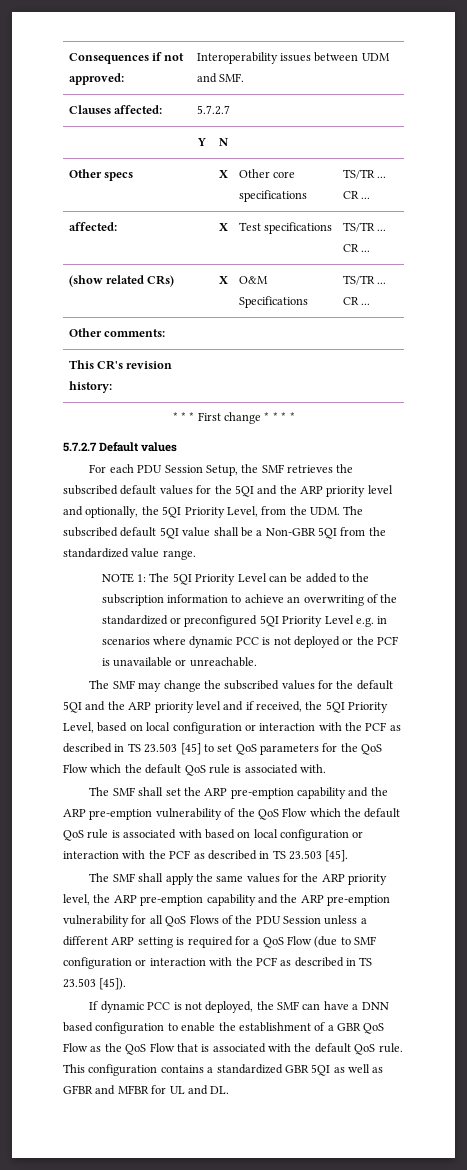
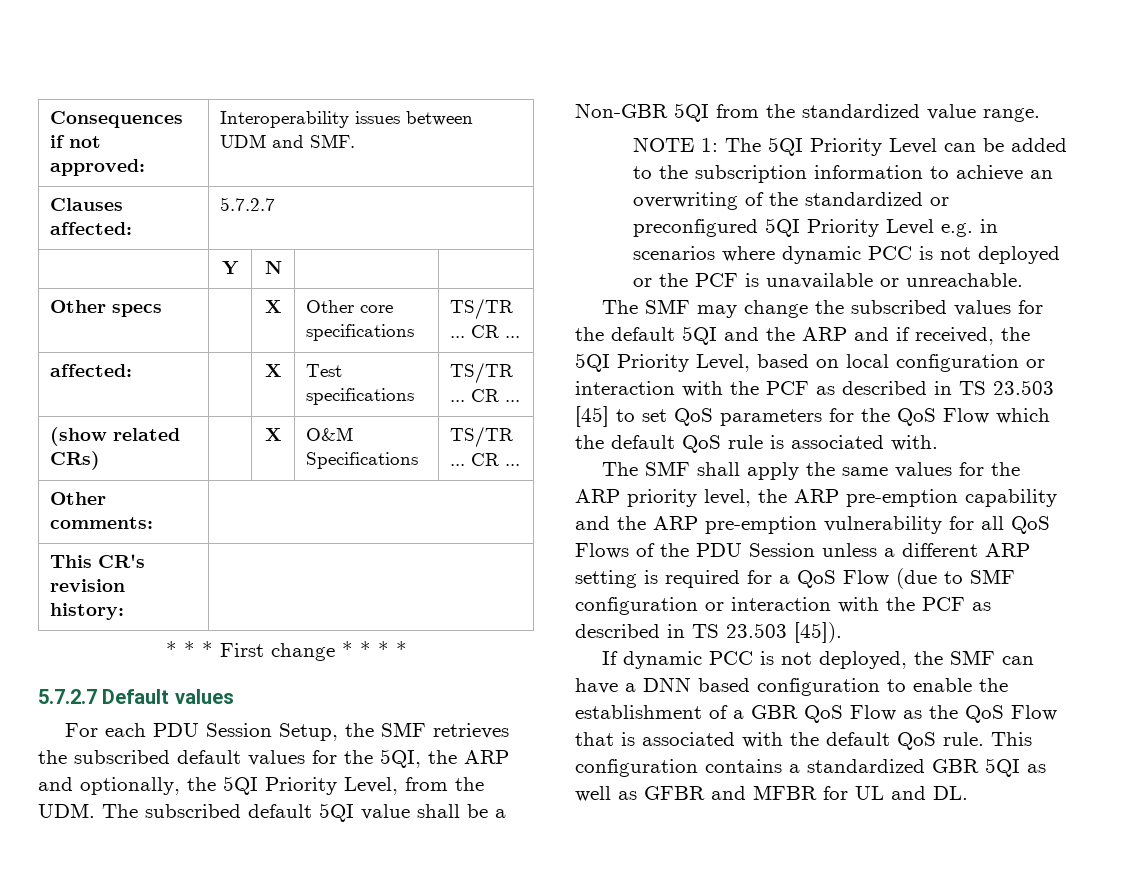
- For each PDU Session Setup, the SMF retrieves the subscribed default values for the 5QI and the ARP priority level and optionally, the 5QI Priority Level, from the UDM. The subscribed default 5QI value shall be a Non-GBR 5QI from the standardized value range.
+ For each PDU Session Setup, the SMF retrieves the subscribed default values for the 5QI, the ARP and optionally, the 5QI Priority Level, from the UDM. The subscribed default 5QI value shall be a Non-GBR 5QI from the standardized value range.
- The SMF may change the subscribed values for the default 5QI and the ARP priority level and if received, the 5QI Priority Level, based on local configuration or interaction with the PCF as described in TS 23.503 [45] to set QoS parameters for the QoS Flow which the default QoS rule is associated with.
+ The SMF may change the subscribed values for the default 5QI and the ARP and if received, the 5QI Priority Level, based on local configuration or interaction with the PCF as described in TS 23.503 [45] to set QoS parameters for the QoS Flow which the default QoS rule is associated with.
- The SMF shall set the ARP pre-emption capability and the ARP pre-emption vulnerability of the QoS Flow which the default QoS rule is associated with based on local configuration or interaction with the PCF as described in TS 23.503 [45].

